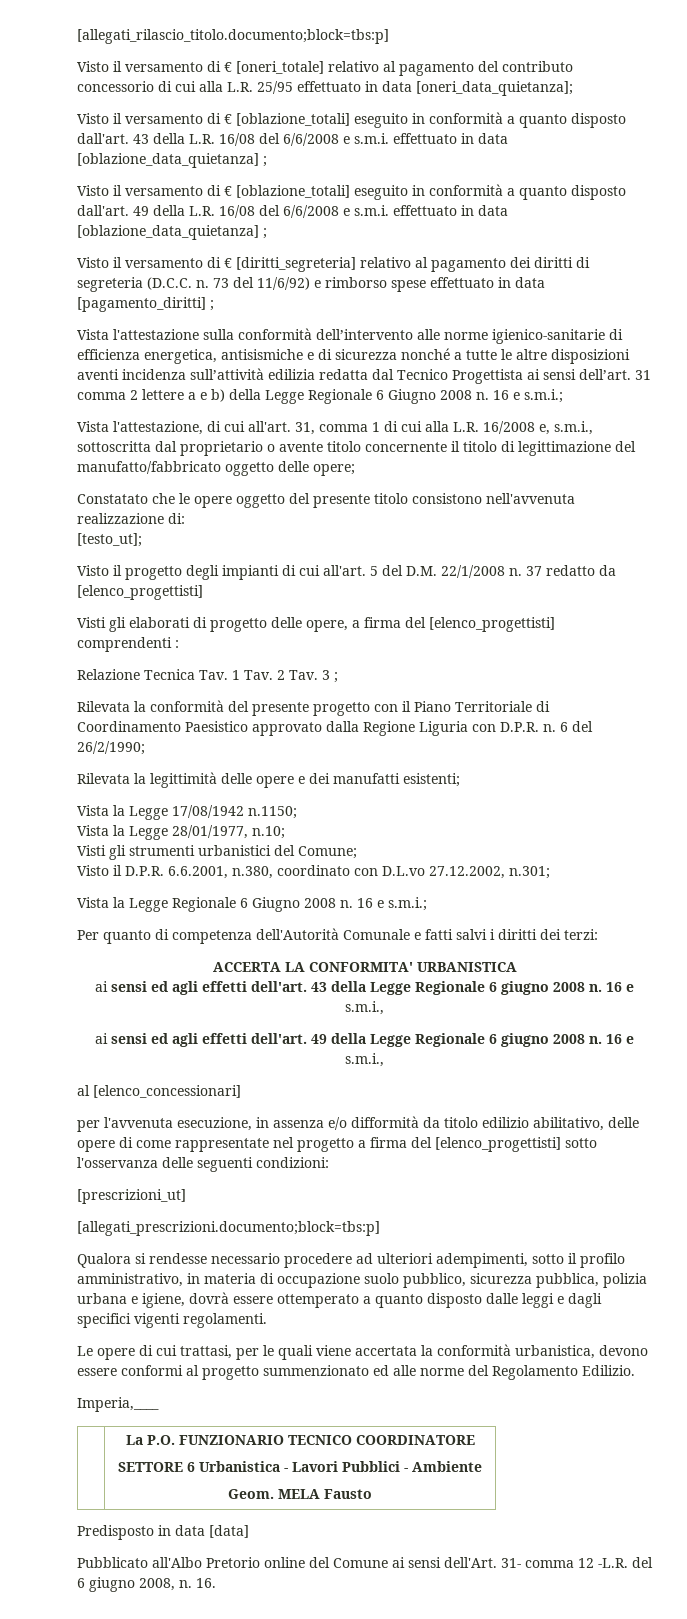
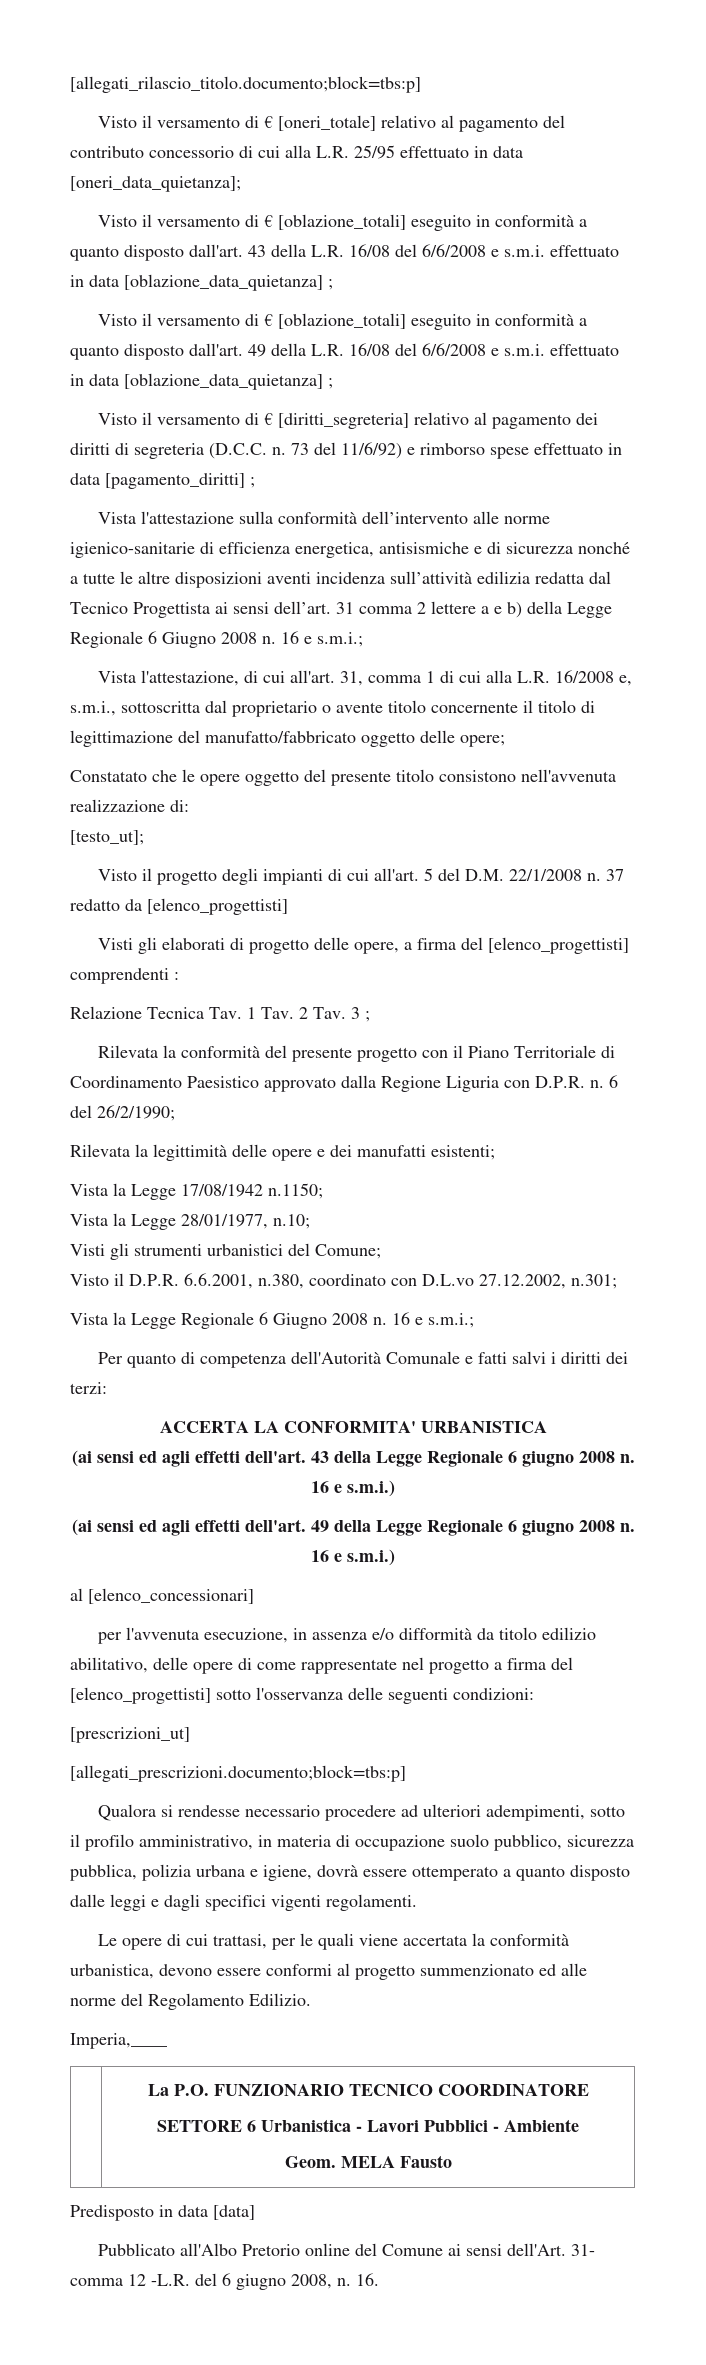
  ACCERTA LA CONFORMITA' URBANISTICA
- ai sensi ed agli effetti dell'art.
+ (ai sensi ed agli effetti dell'art.
- 43 della Legge Regionale 6 giugno 2008 n. 16 e s.m.i.,
- ai sensi ed agli effetti dell'art.
+ 43 della Legge Regionale 6 giugno 2008 n. 16 e s.m.i.)
+ (ai sensi ed agli effetti dell'art.
- 49 della Legge Regionale 6 giugno 2008 n. 16 e s.m.i.,
+ 49 della Legge Regionale 6 giugno 2008 n. 16 e s.m.i.)

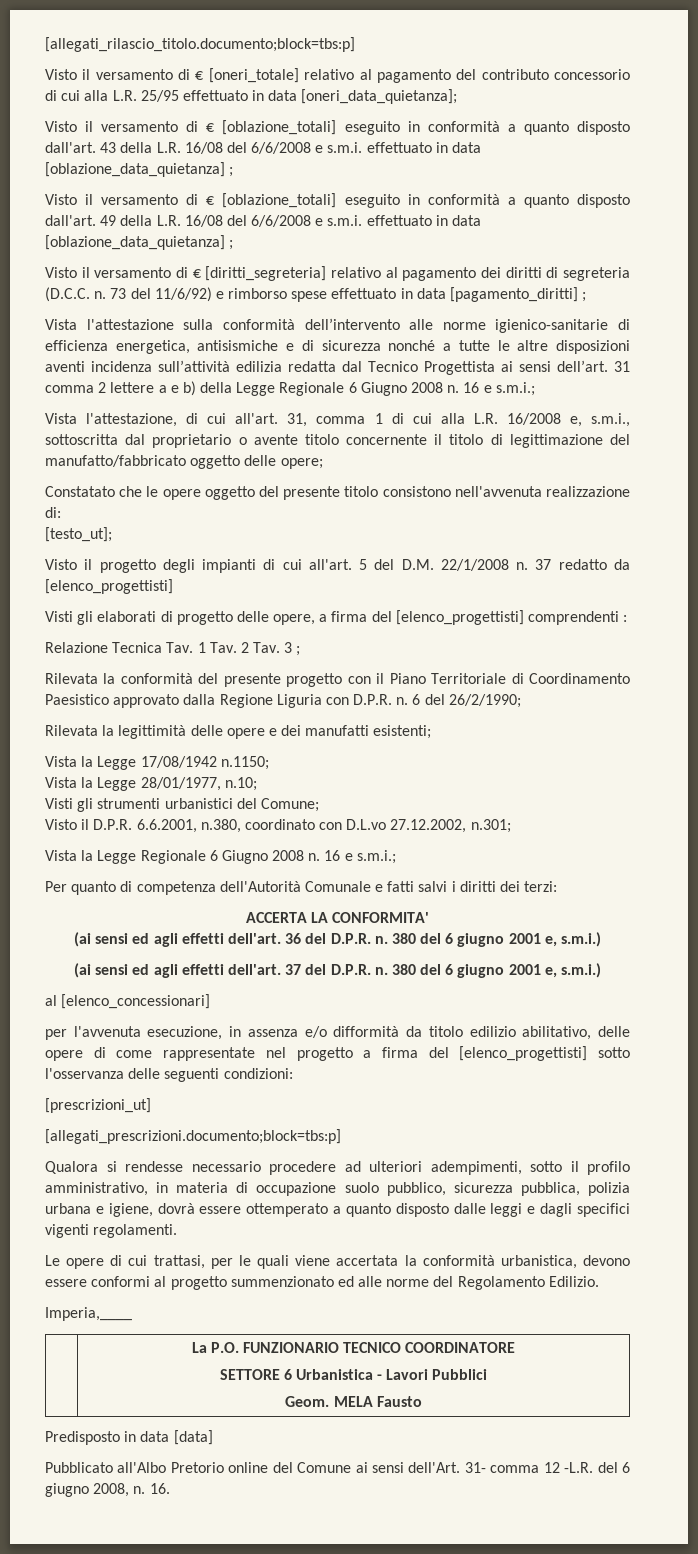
- ACCERTA LA CONFORMITA' URBANISTICA
- (ai sensi ed agli effetti dell'art. 43 della Legge Regionale 6 giugno 2008 n. 16 e s.m.i.)
+ ACCERTA LA CONFORMITA'
+ (ai sensi ed agli effetti dell'art. 36 del D.P.R. n. 380 del 6 giugno 2001 e, s.m.i.)
- 49 della Legge Regionale 6 giugno 2008 n. 16 e s.m.i.)
+ 37 del D.P.R. n. 380 del 6 giugno 2001 e, s.m.i.)
  | La P.O. FUNZIONARIO TECNICO COORDINATORE
- SETTORE 6 Urbanistica - Lavori Pubblici - Ambiente
+ SETTORE 6 Urbanistica - Lavori Pubblici

